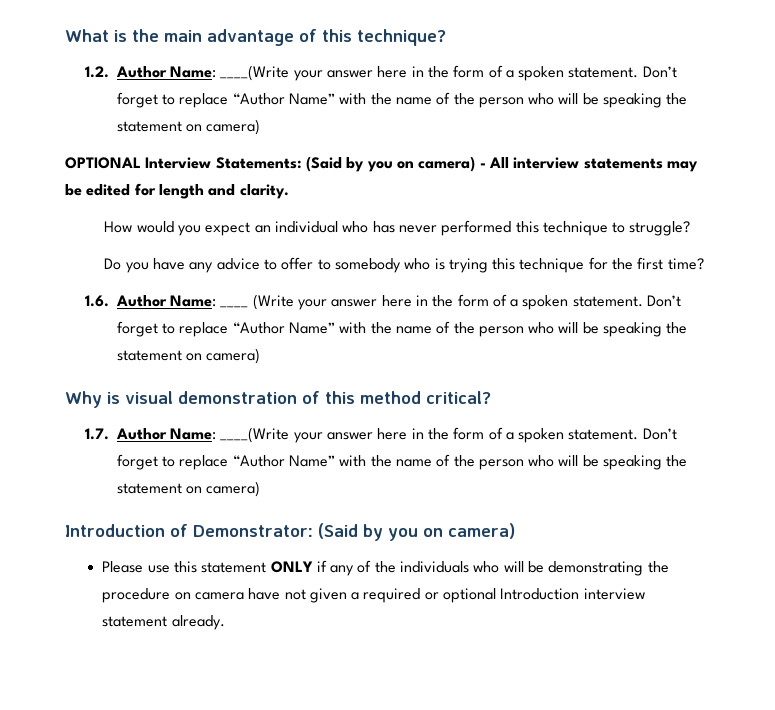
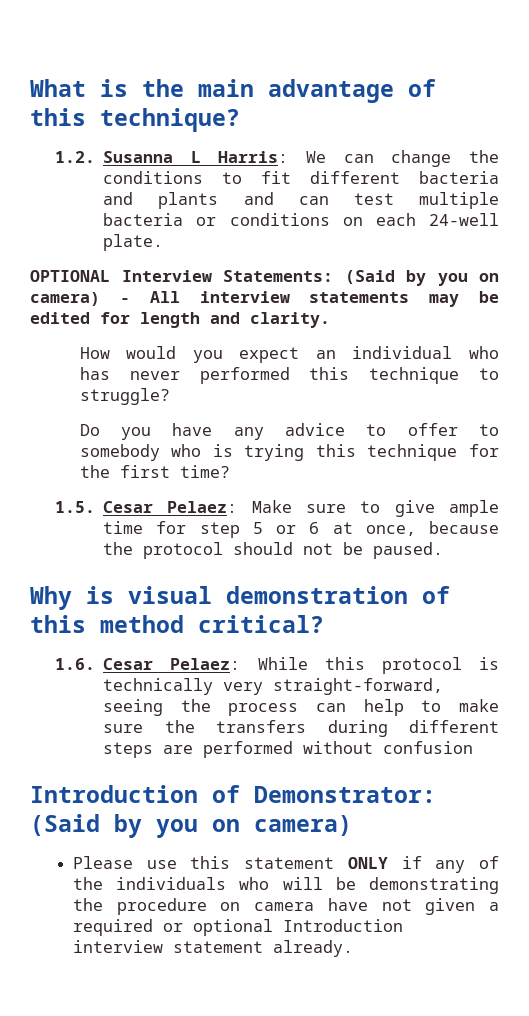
- 1.2. Author Name: ____(Write your answer here in the form of a spoken statement. Don’t forget to replace “Author Name” with the name of the person who will be speaking the statement on camera)
+ 1.2. Susanna L Harris: We can change the conditions to fit different bacteria and plants and can test multiple bacteria or conditions on each 24-well plate.
- 1.6. Author Name: ____ (Write your answer here in the form of a spoken statement. Don’t forget to replace “Author Name” with the name of the person who will be speaking the statement on camera)
+ 1.5. Cesar Pelaez: Make sure to give ample time for step 5 or 6 at once, because the protocol should not be paused.
- 1.7. Author Name: ____(Write your answer here in the form of a spoken statement. Don’t forget to replace “Author Name” with the name of the person who will be speaking the statement on camera)
+ 1.6. Cesar Pelaez: While this protocol is technically very straight-forward, seeing the process can help to make sure the transfers during different steps are performed without confusion

